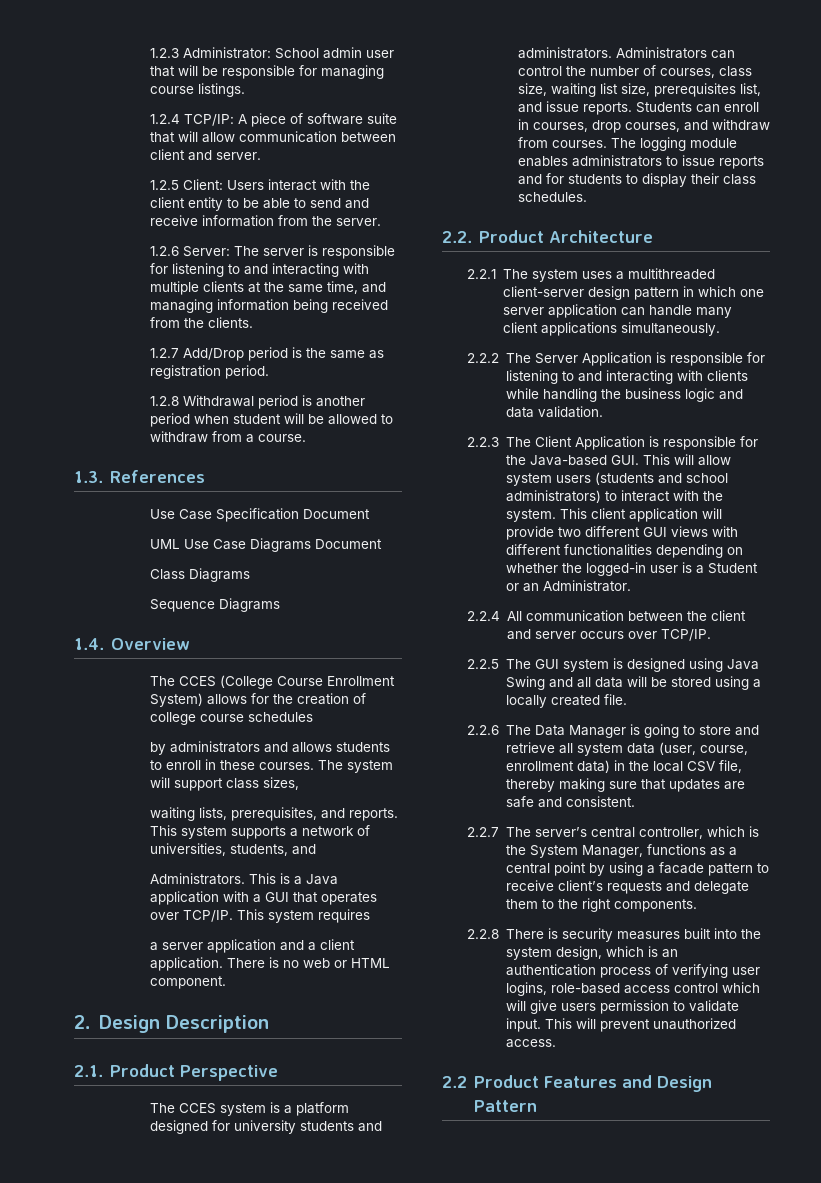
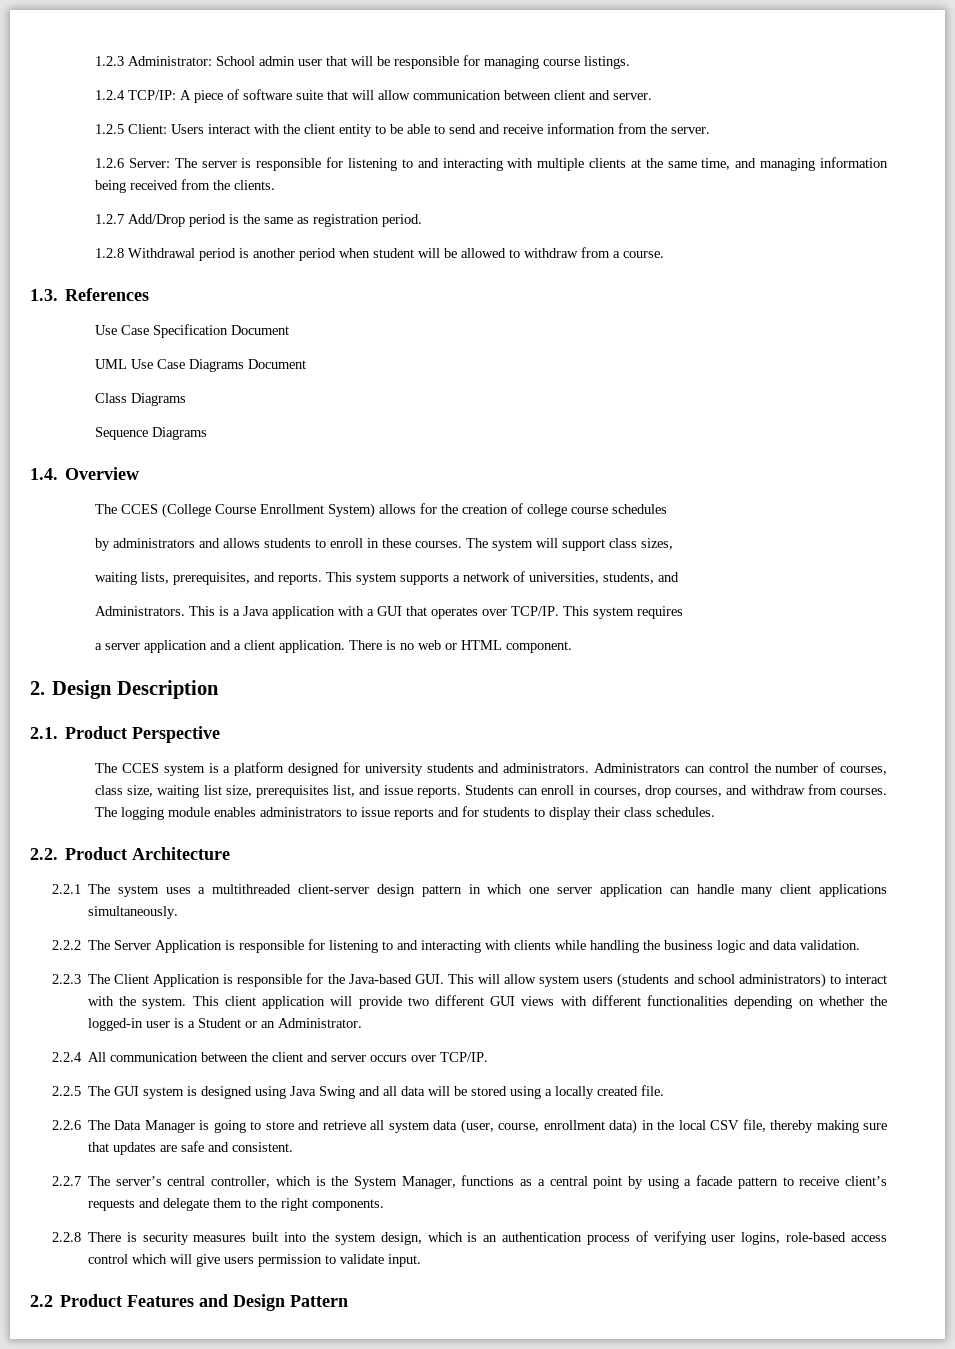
- This will prevent unauthorized access.

